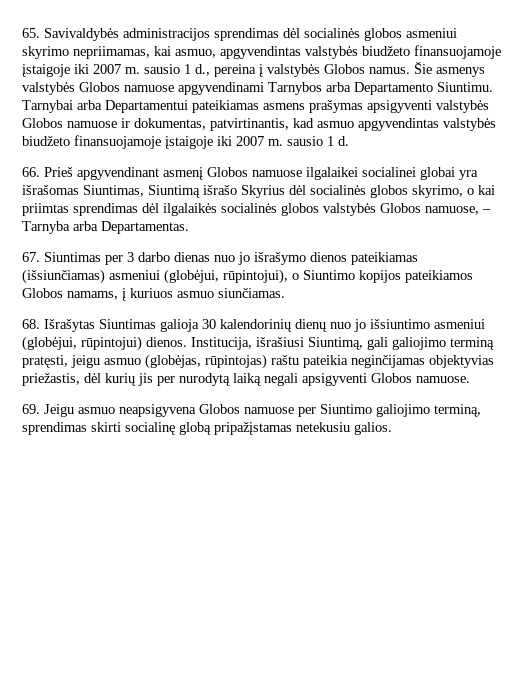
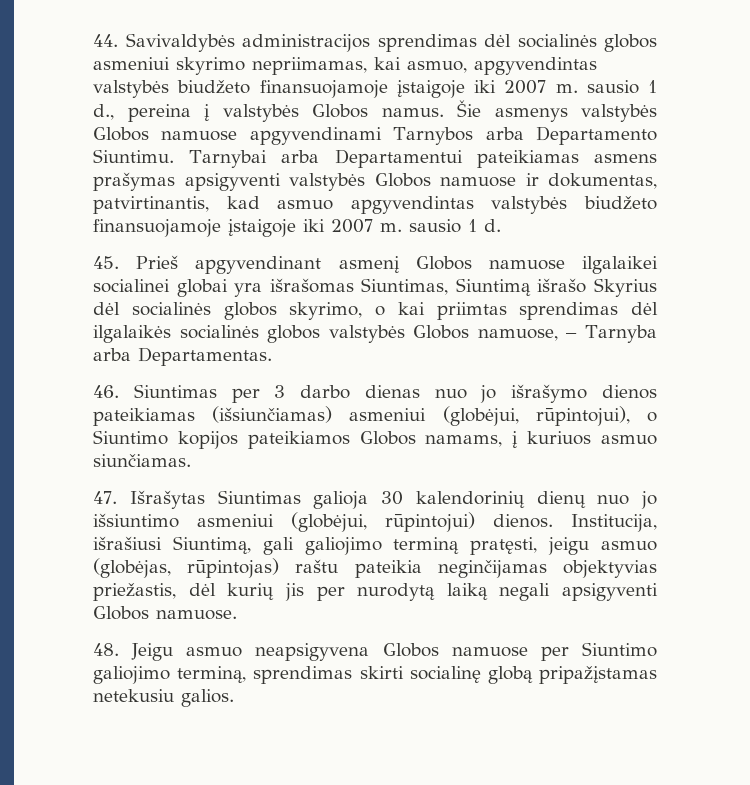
- 65. Savivaldybės administracijos sprendimas dėl socialinės globos asmeniui skyrimo nepriimamas, kai asmuo, apgyvendintas valstybės biudžeto finansuojamoje įstaigoje iki 2007 m. sausio 1 d., pereina į valstybės Globos namus.
+ 44. Savivaldybės administracijos sprendimas dėl socialinės globos asmeniui skyrimo nepriimamas, kai asmuo, apgyvendintas valstybės biudžeto finansuojamoje įstaigoje iki 2007 m. sausio 1 d., pereina į valstybės Globos namus.
- 66. Prieš apgyvendinant asmenį Globos namuose ilgalaikei socialinei globai yra išrašomas Siuntimas, Siuntimą išrašo Skyrius dėl socialinės globos skyrimo, o kai priimtas sprendimas dėl ilgalaikės socialinės globos valstybės Globos namuose, – Tarnyba arba Departamentas.
+ 45. Prieš apgyvendinant asmenį Globos namuose ilgalaikei socialinei globai yra išrašomas Siuntimas, Siuntimą išrašo Skyrius dėl socialinės globos skyrimo, o kai priimtas sprendimas dėl ilgalaikės socialinės globos valstybės Globos namuose, – Tarnyba arba Departamentas.
- 67. Siuntimas per 3 darbo dienas nuo jo išrašymo dienos pateikiamas (išsiunčiamas) asmeniui (globėjui, rūpintojui), o Siuntimo kopijos pateikiamos Globos namams, į kuriuos asmuo siunčiamas.
+ 46. Siuntimas per 3 darbo dienas nuo jo išrašymo dienos pateikiamas (išsiunčiamas) asmeniui (globėjui, rūpintojui), o Siuntimo kopijos pateikiamos Globos namams, į kuriuos asmuo siunčiamas.
- 68. Išrašytas Siuntimas galioja 30 kalendorinių dienų nuo jo išsiuntimo asmeniui (globėjui, rūpintojui) dienos.
+ 47. Išrašytas Siuntimas galioja 30 kalendorinių dienų nuo jo išsiuntimo asmeniui (globėjui, rūpintojui) dienos.
- 69. Jeigu asmuo neapsigyvena Globos namuose per Siuntimo galiojimo terminą, sprendimas skirti socialinę globą pripažįstamas netekusiu galios.
+ 48. Jeigu asmuo neapsigyvena Globos namuose per Siuntimo galiojimo terminą, sprendimas skirti socialinę globą pripažįstamas netekusiu galios.

